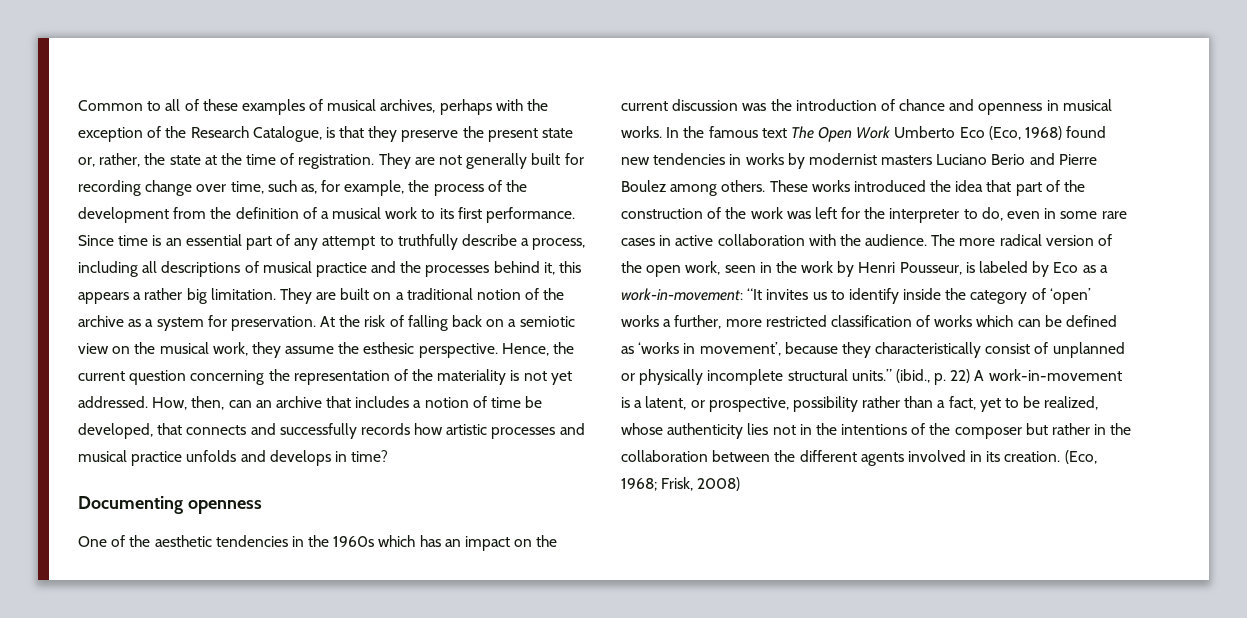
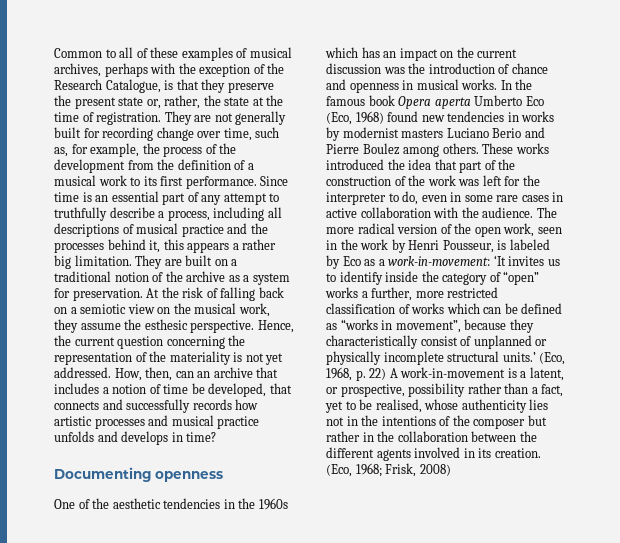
- In the famous text The Open Work Umberto Eco (Eco, 1968) found new tendencies in works by modernist masters Luciano Berio and Pierre Boulez among others.
+ In the famous book Opera aperta Umberto Eco (Eco, 1968) found new tendencies in works by modernist masters Luciano Berio and Pierre Boulez among others.
- “It invites us to identify inside the category of ‘open’ works a further, more restricted classification of works which can be defined as ‘works in movement’, because they characteristically consist of unplanned or physically incomplete structural units.” (ibid., p. 22) A work-in-movement is a latent, or prospective, possibility rather than a fact, yet to be realized, whose authenticity lies not in the intentions of the composer but rather in the collaboration between the different agents involved in its creation.
+ ‘It invites us to identify inside the category of “open” works a further, more restricted classification of works which can be defined as “works in movement”, because they characteristically consist of unplanned or physically incomplete structural units.’ (Eco, 1968, p. 22) A work-in-movement is a latent, or prospective, possibility rather than a fact, yet to be realised, whose authenticity lies not in the intentions of the composer but rather in the collaboration between the different agents involved in its creation.

